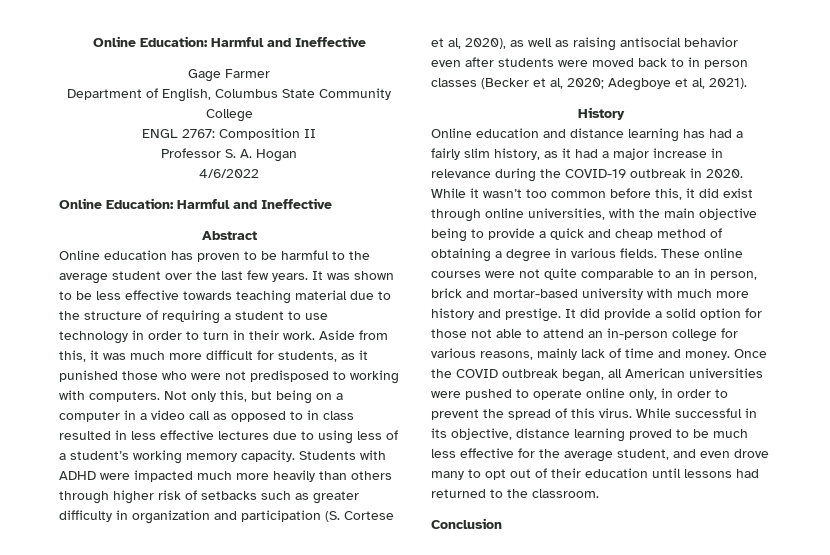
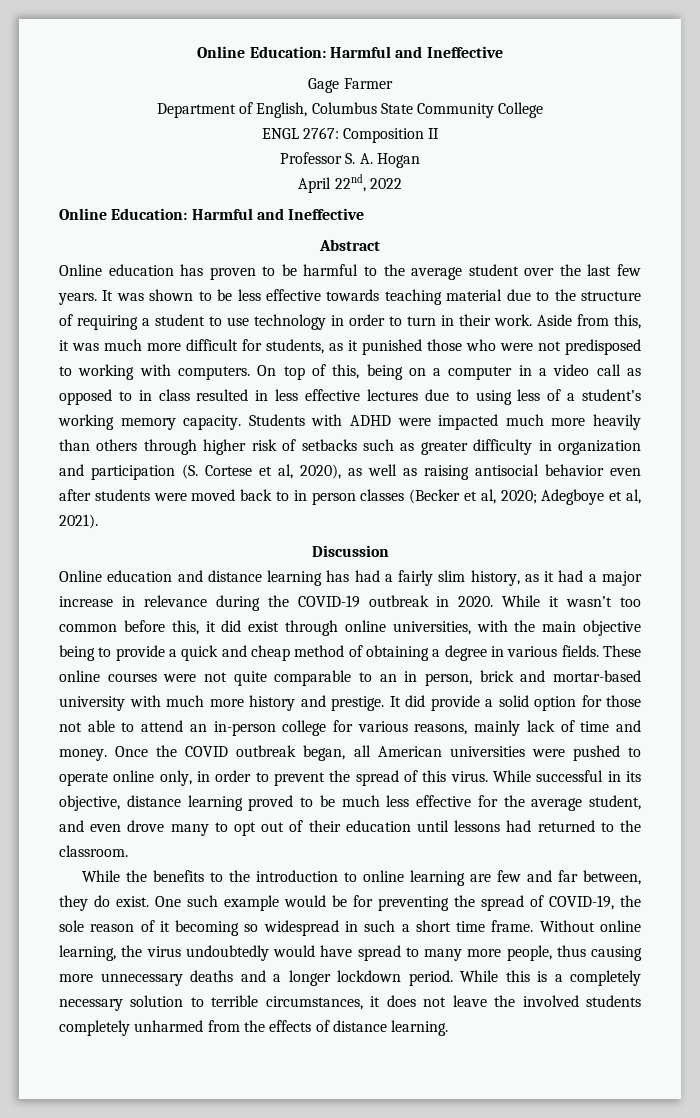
- 4/6/2022
+ April 22nd, 2022
- Not only this, but being on a computer in a video call as opposed to in class resulted in less effective lectures due to using less of a student’s working memory capacity.
+ On top of this, being on a computer in a video call as opposed to in class resulted in less effective lectures due to using less of a student’s working memory capacity.
- History
+ Discussion
- Conclusion
+ While the benefits to the introduction to online learning are few and far between, they do exist. One such example would be for preventing the spread of COVID-19, the sole reason of it becoming so widespread in such a short time frame. Without online learning, the virus undoubtedly would have spread to many more people, thus causing more unnecessary deaths and a longer lockdown period. While this is a completely necessary solution to terrible circumstances, it does not leave the involved students completely unharmed from the effects of distance learning.

